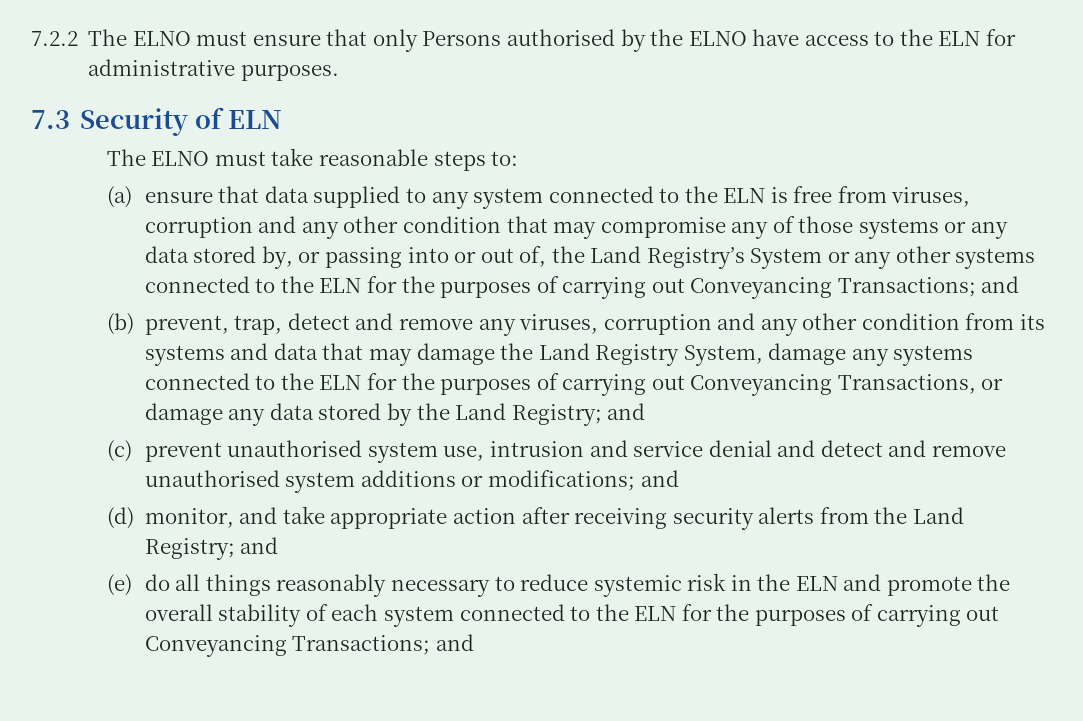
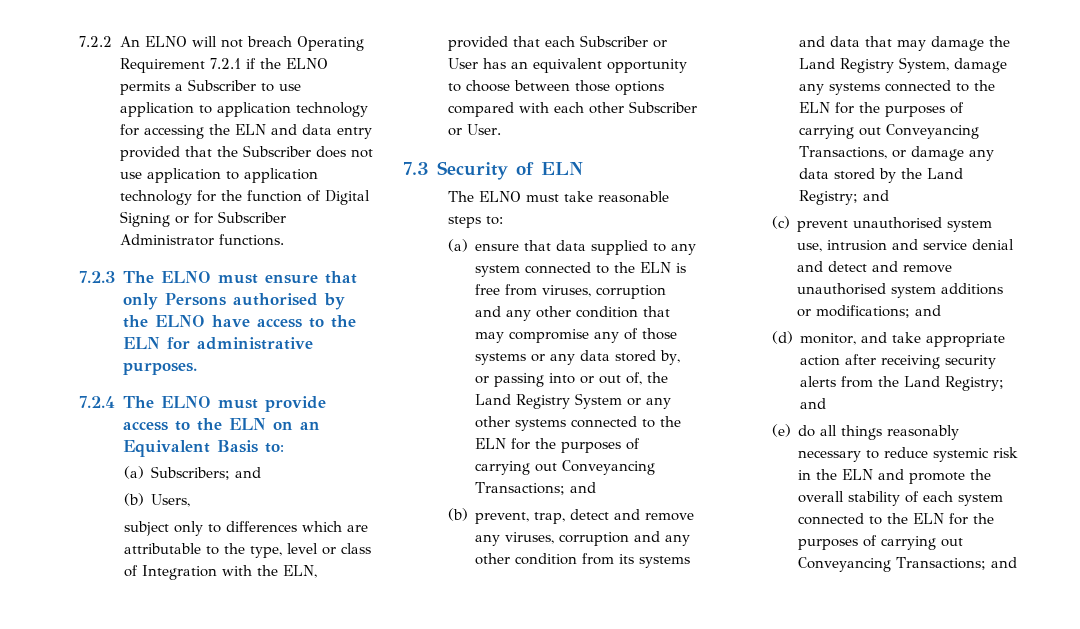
- 7.2.2 The ELNO must ensure that only Persons authorised by the ELNO have access to the ELN for administrative purposes.
+ 7.2.2 An ELNO will not breach Operating Requirement 7.2.1 if the ELNO permits a Subscriber to use application to application technology for accessing the ELN and data entry provided that the Subscriber does not use application to application technology for the function of Digital Signing or for Subscriber Administrator functions.
+ 7.2.3 The ELNO must ensure that only Persons authorised by the ELNO have access to the ELN for administrative purposes.
+ 7.2.4 The ELNO must provide access to the ELN on an Equivalent Basis to:
+ (a) Subscribers; and
+ (b) Users,
+ subject only to differences which are attributable to the type, level or class of Integration with the ELN, provided that each Subscriber or User has an equivalent opportunity to choose between those options compared with each other Subscriber or User.
- (a) ensure that data supplied to any system connected to the ELN is free from viruses, corruption and any other condition that may compromise any of those systems or any data stored by, or passing into or out of, the Land Registry’s System or any other systems connected to the ELN for the purposes of carrying out Conveyancing Transactions; and
+ (a) ensure that data supplied to any system connected to the ELN is free from viruses, corruption and any other condition that may compromise any of those systems or any data stored by, or passing into or out of, the Land Registry System or any other systems connected to the ELN for the purposes of carrying out Conveyancing Transactions; and

